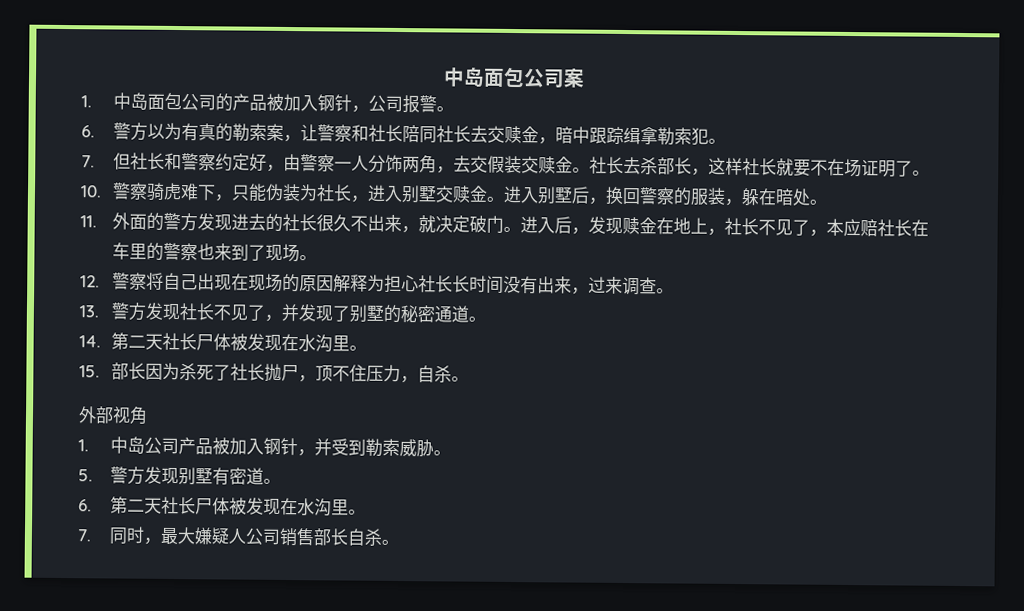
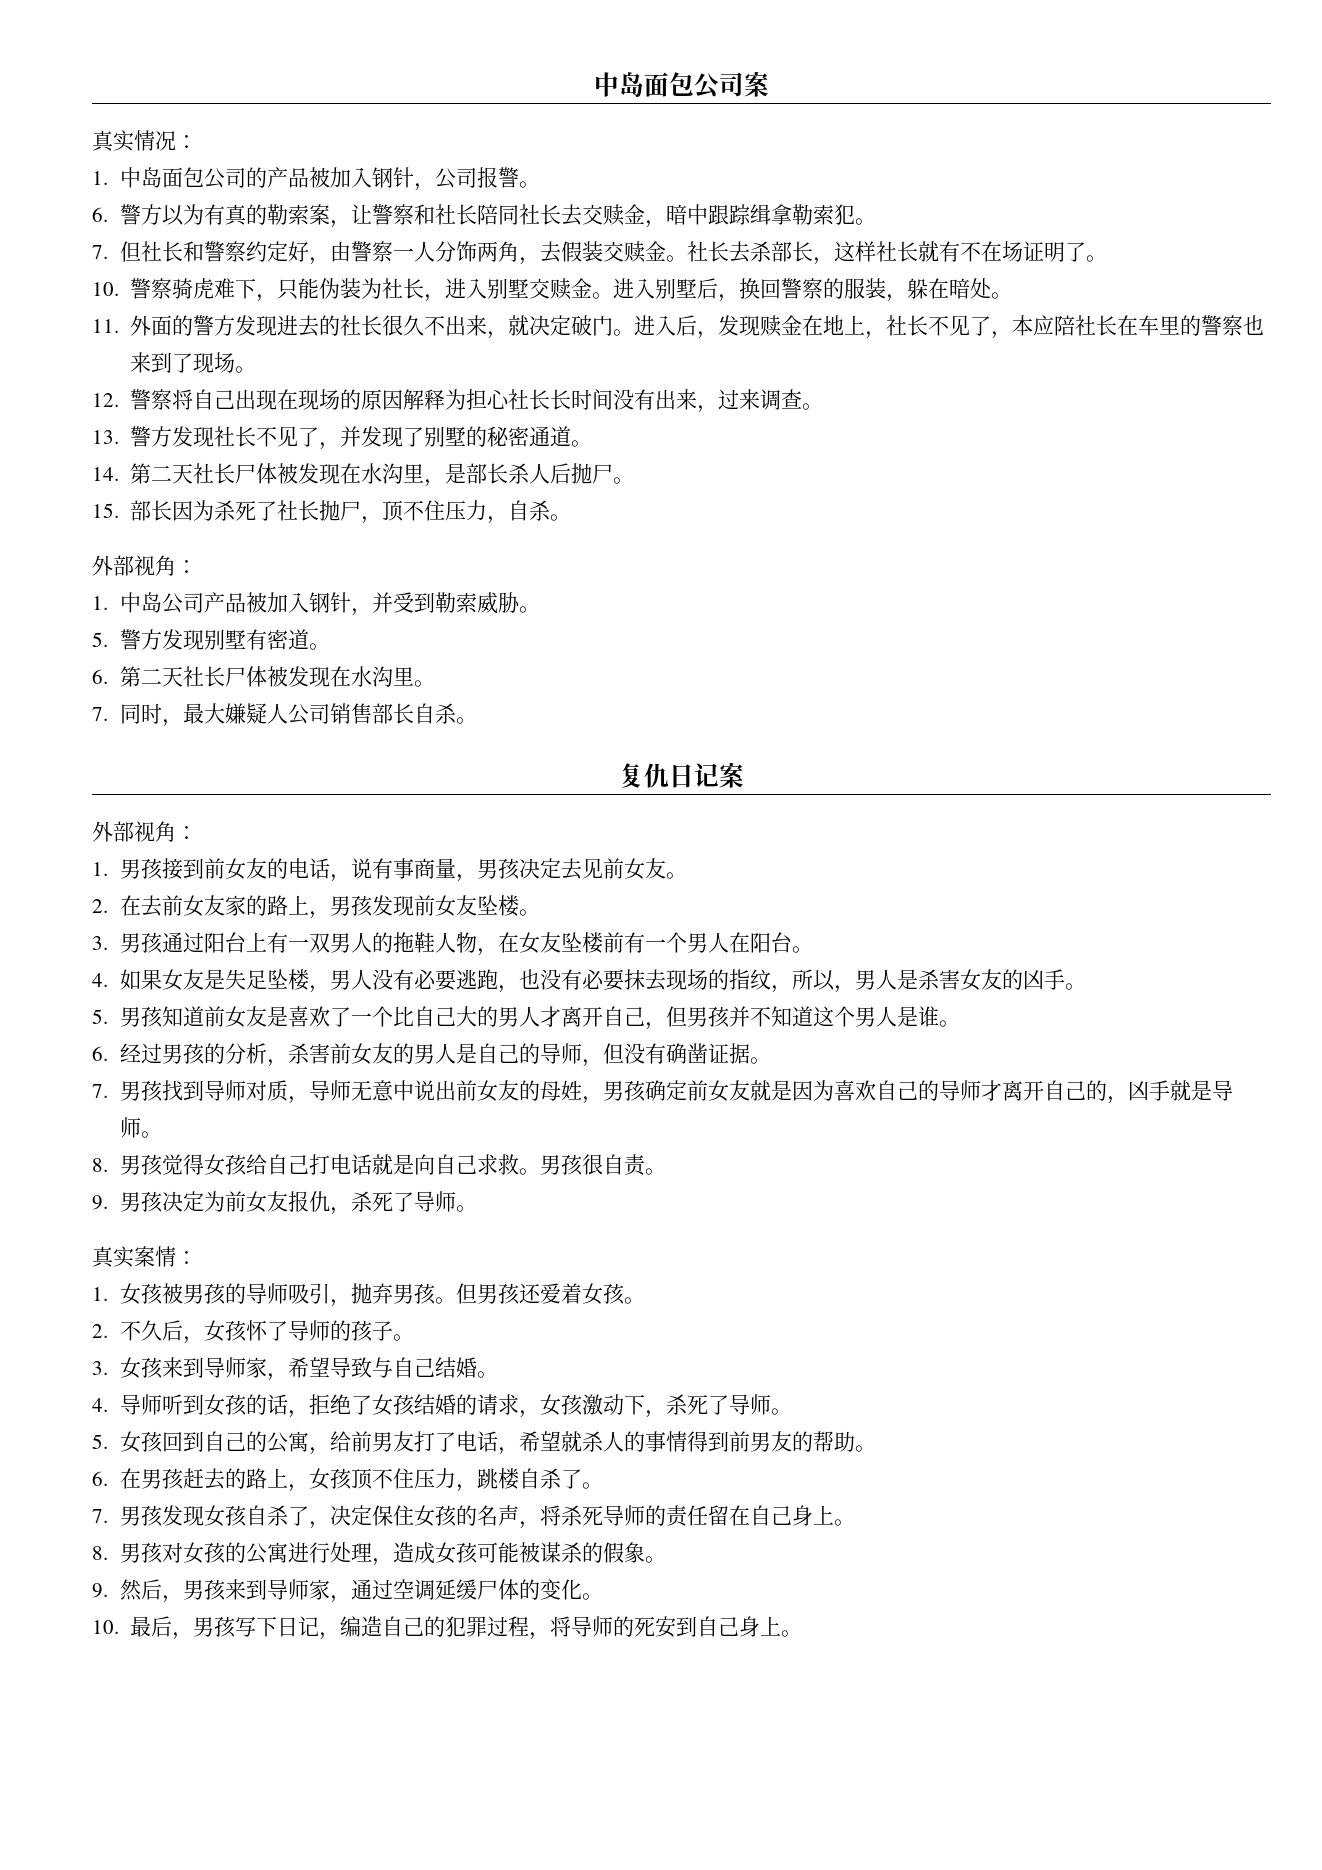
+ 真实情况：
- 7.但社长和警察约定好，由警察一人分饰两角，去交假装交赎金。
+ 7.但社长和警察约定好，由警察一人分饰两角，去假装交赎金。
- 社长去杀部长，这样社长就要不在场证明了。
+ 社长去杀部长，这样社长就有不在场证明了。
- 进入后，发现赎金在地上，社长不见了，本应赔社长在车里的警察也来到了现场。
+ 进入后，发现赎金在地上，社长不见了，本应陪社长在车里的警察也来到了现场。
- 14.第二天社长尸体被发现在水沟里。
+ 14.第二天社长尸体被发现在水沟里，是部长杀人后抛尸。
  15.部长因为杀死了社长抛尸，顶不住压力，自杀。
- 外部视角
+ 外部视角：
+ 复仇日记案
+ 外部视角：
+ 1.男孩接到前女友的电话，说有事商量，男孩决定去见前女友。
+ 2.在去前女友家的路上，男孩发现前女友坠楼。
+ 3.男孩通过阳台上有一双男人的拖鞋人物，在女友坠楼前有一个男人在阳台。
+ 4.如果女友是失足坠楼，男人没有必要逃跑，也没有必要抹去现场的指纹，所以，男人是杀害女友的凶手。
+ 5.男孩知道前女友是喜欢了一个比自己大的男人才离开自己，但男孩并不知道这个男人是谁。
+ 6.经过男孩的分析，杀害前女友的男人是自己的导师，但没有确凿证据。
+ 7.男孩找到导师对质，导师无意中说出前女友的母姓，男孩确定前女友就是因为喜欢自己的导师才离开自己的，凶手就是导师。
+ 8.男孩觉得女孩给自己打电话就是向自己求救。男孩很自责。
+ 9.男孩决定为前女友报仇，杀死了导师。
+ 真实案情：
+ 1.女孩被男孩的导师吸引，抛弃男孩。但男孩还爱着女孩。
+ 2.不久后，女孩怀了导师的孩子。
+ 3.女孩来到导师家，希望导致与自己结婚。
+ 4.导师听到女孩的话，拒绝了女孩结婚的请求，女孩激动下，杀死了导师。
+ 5.女孩回到自己的公寓，给前男友打了电话，希望就杀人的事情得到前男友的帮助。
+ 6.在男孩赶去的路上，女孩顶不住压力，跳楼自杀了。
+ 7.男孩发现女孩自杀了，决定保住女孩的名声，将杀死导师的责任留在自己身上。
+ 8.男孩对女孩的公寓进行处理，造成女孩可能被谋杀的假象。
+ 9.然后，男孩来到导师家，通过空调延缓尸体的变化。
+ 10.最后，男孩写下日记，编造自己的犯罪过程，将导师的死安到自己身上。

